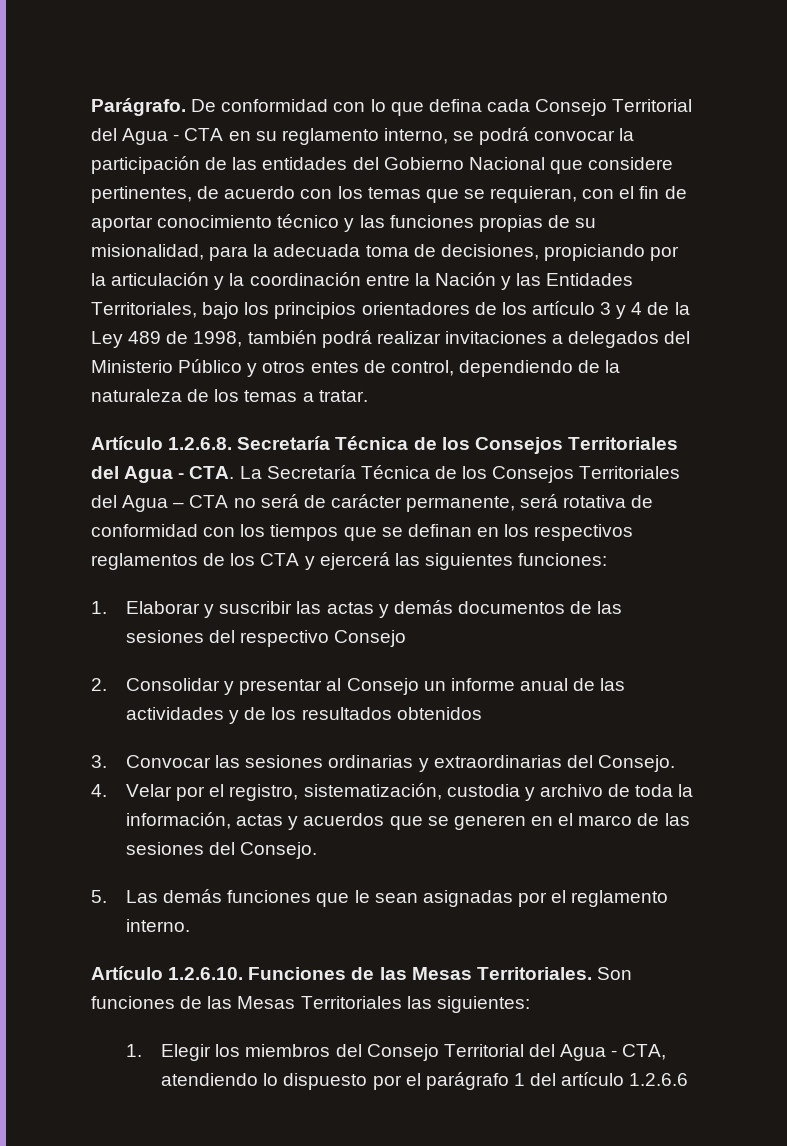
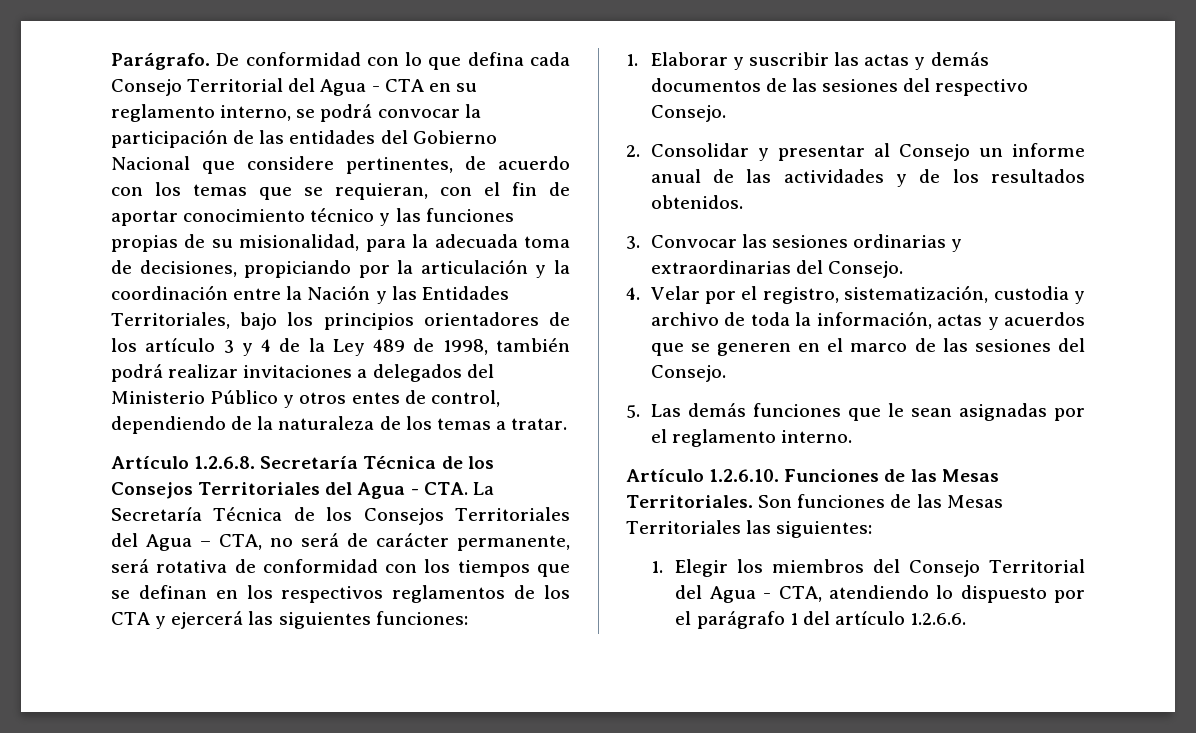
- Artículo 1.2.6.8. Secretaría Técnica de los Consejos Territoriales del Agua - CTA. La Secretaría Técnica de los Consejos Territoriales del Agua – CTA no será de carácter permanente, será rotativa de conformidad con los tiempos que se definan en los respectivos reglamentos de los CTA y ejercerá las siguientes funciones:
+ Artículo 1.2.6.8. Secretaría Técnica de los Consejos Territoriales del Agua - CTA. La Secretaría Técnica de los Consejos Territoriales del Agua – CTA, no será de carácter permanente, será rotativa de conformidad con los tiempos que se definan en los respectivos reglamentos de los CTA y ejercerá las siguientes funciones:
- 1. Elaborar y suscribir las actas y demás documentos de las sesiones del respectivo Consejo
+ 1. Elaborar y suscribir las actas y demás documentos de las sesiones del respectivo Consejo.
- 2. Consolidar y presentar al Consejo un informe anual de las actividades y de los resultados obtenidos
+ 2. Consolidar y presentar al Consejo un informe anual de las actividades y de los resultados obtenidos.
- 1. Elegir los miembros del Consejo Territorial del Agua - CTA, atendiendo lo dispuesto por el parágrafo 1 del artículo 1.2.6.6
+ 1. Elegir los miembros del Consejo Territorial del Agua - CTA, atendiendo lo dispuesto por el parágrafo 1 del artículo 1.2.6.6.

